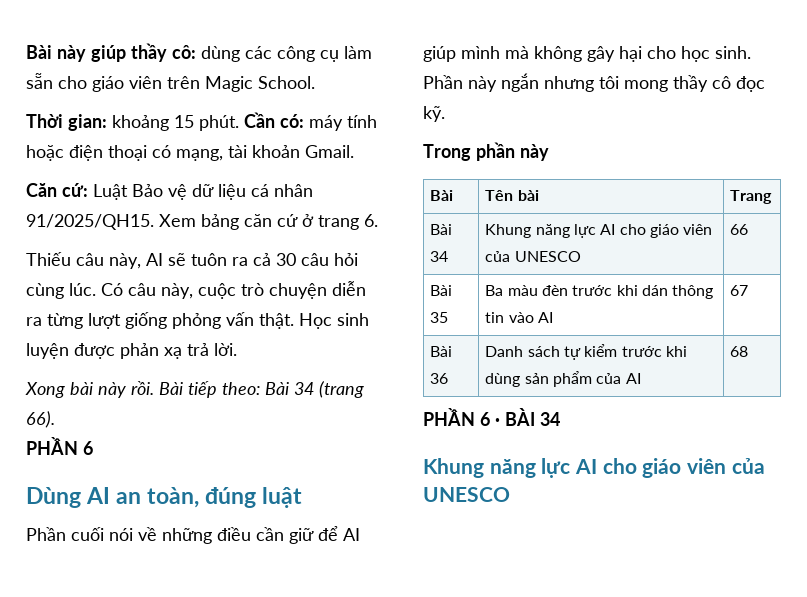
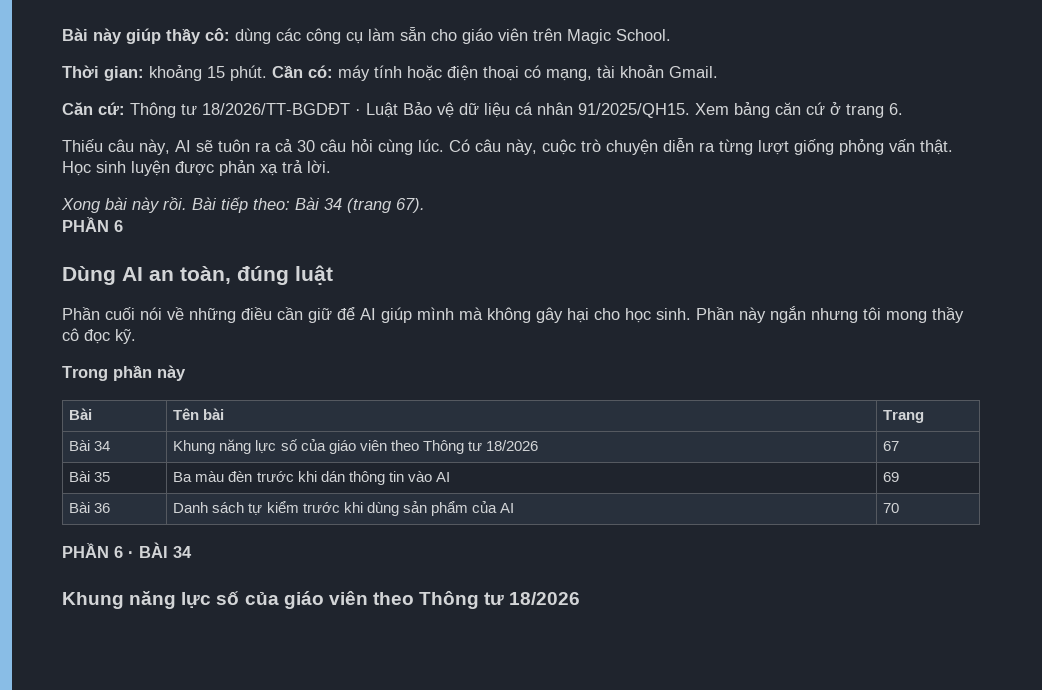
- Căn cứ: Luật Bảo vệ dữ liệu cá nhân 91/2025/QH15.
+ Căn cứ: Thông tư 18/2026/TT-BGDĐT · Luật Bảo vệ dữ liệu cá nhân 91/2025/QH15.
- Bài tiếp theo: Bài 34 (trang 66).
+ Bài tiếp theo: Bài 34 (trang 67).
- Bài 34 | Khung năng lực AI cho giáo viên của UNESCO | 66
+ Bài 34 | Khung năng lực số của giáo viên theo Thông tư 18/2026 | 67
- Bài 35 | Ba màu đèn trước khi dán thông tin vào AI | 67
+ Bài 35 | Ba màu đèn trước khi dán thông tin vào AI | 69
- Bài 36 | Danh sách tự kiểm trước khi dùng sản phẩm của AI | 68
+ Bài 36 | Danh sách tự kiểm trước khi dùng sản phẩm của AI | 70
  PHẦN 6 · BÀI 34
- Khung năng lực AI cho giáo viên của UNESCO
+ Khung năng lực số của giáo viên theo Thông tư 18/2026

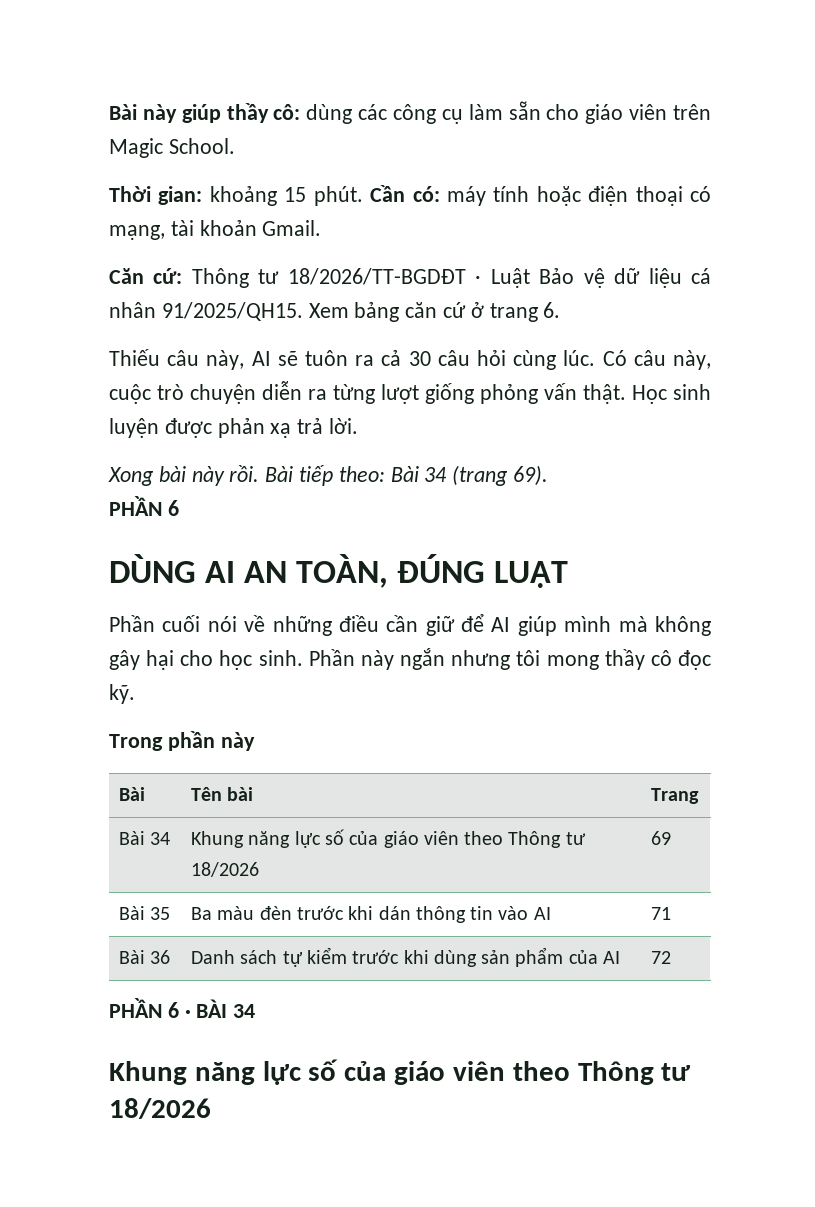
- Bài tiếp theo: Bài 34 (trang 67).
+ Bài tiếp theo: Bài 34 (trang 69).
- Dùng AI an toàn, đúng luật
+ DÙNG AI AN TOÀN, ĐÚNG LUẬT
- Bài 34 | Khung năng lực số của giáo viên theo Thông tư 18/2026 | 67
+ Bài 34 | Khung năng lực số của giáo viên theo Thông tư 18/2026 | 69
- Bài 35 | Ba màu đèn trước khi dán thông tin vào AI | 69
+ Bài 35 | Ba màu đèn trước khi dán thông tin vào AI | 71
- Bài 36 | Danh sách tự kiểm trước khi dùng sản phẩm của AI | 70
+ Bài 36 | Danh sách tự kiểm trước khi dùng sản phẩm của AI | 72

